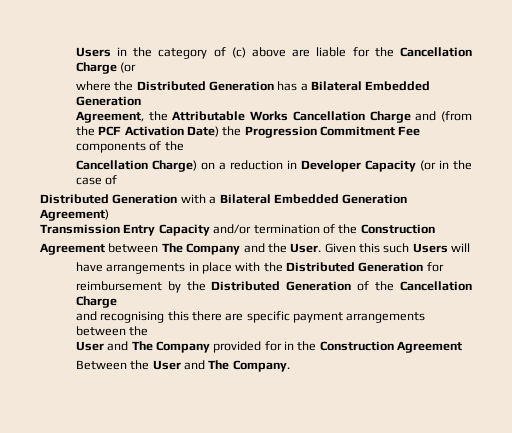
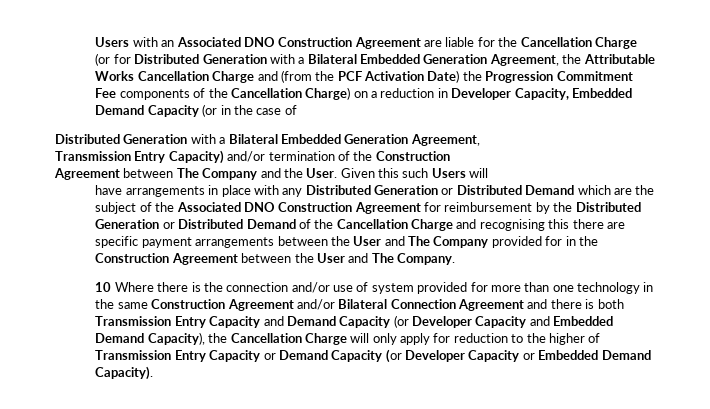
- Users in the category of (c) above are liable for the Cancellation Charge (or
- where the Distributed Generation has a Bilateral Embedded Generation
- Agreement, the Attributable Works Cancellation Charge and (from the PCF Activation Date) the Progression Commitment Fee components of the
- Cancellation Charge) on a reduction in Developer Capacity (or in the case of
- Distributed Generation with a Bilateral Embedded Generation Agreement)
- Transmission Entry Capacity and/or termination of the Construction
+ Users with an Associated DNO Construction Agreement are liable for the Cancellation Charge (or for Distributed Generation with a Bilateral Embedded Generation Agreement, the Attributable Works Cancellation Charge and (from the PCF Activation Date) the Progression Commitment Fee components of the Cancellation Charge) on a reduction in Developer Capacity, Embedded Demand Capacity (or in the case of
+ Distributed Generation with a Bilateral Embedded Generation Agreement,
+ Transmission Entry Capacity) and/or termination of the Construction
- have arrangements in place with the Distributed Generation for
- reimbursement by the Distributed Generation of the Cancellation Charge
- and recognising this there are specific payment arrangements between the
- User and The Company provided for in the Construction Agreement
- Between the User and The Company.
+ have arrangements in place with any Distributed Generation or Distributed Demand which are the subject of the Associated DNO Construction Agreement for reimbursement by the Distributed Generation or Distributed Demand of the Cancellation Charge and recognising this there are specific payment arrangements between the User and The Company provided for in the Construction Agreement between the User and The Company.
+ 10 Where there is the connection and/or use of system provided for more than one technology in the same Construction Agreement and/or Bilateral Connection Agreement and there is both Transmission Entry Capacity and Demand Capacity (or Developer Capacity and Embedded Demand Capacity), the Cancellation Charge will only apply for reduction to the higher of Transmission Entry Capacity or Demand Capacity (or Developer Capacity or Embedded Demand Capacity).

